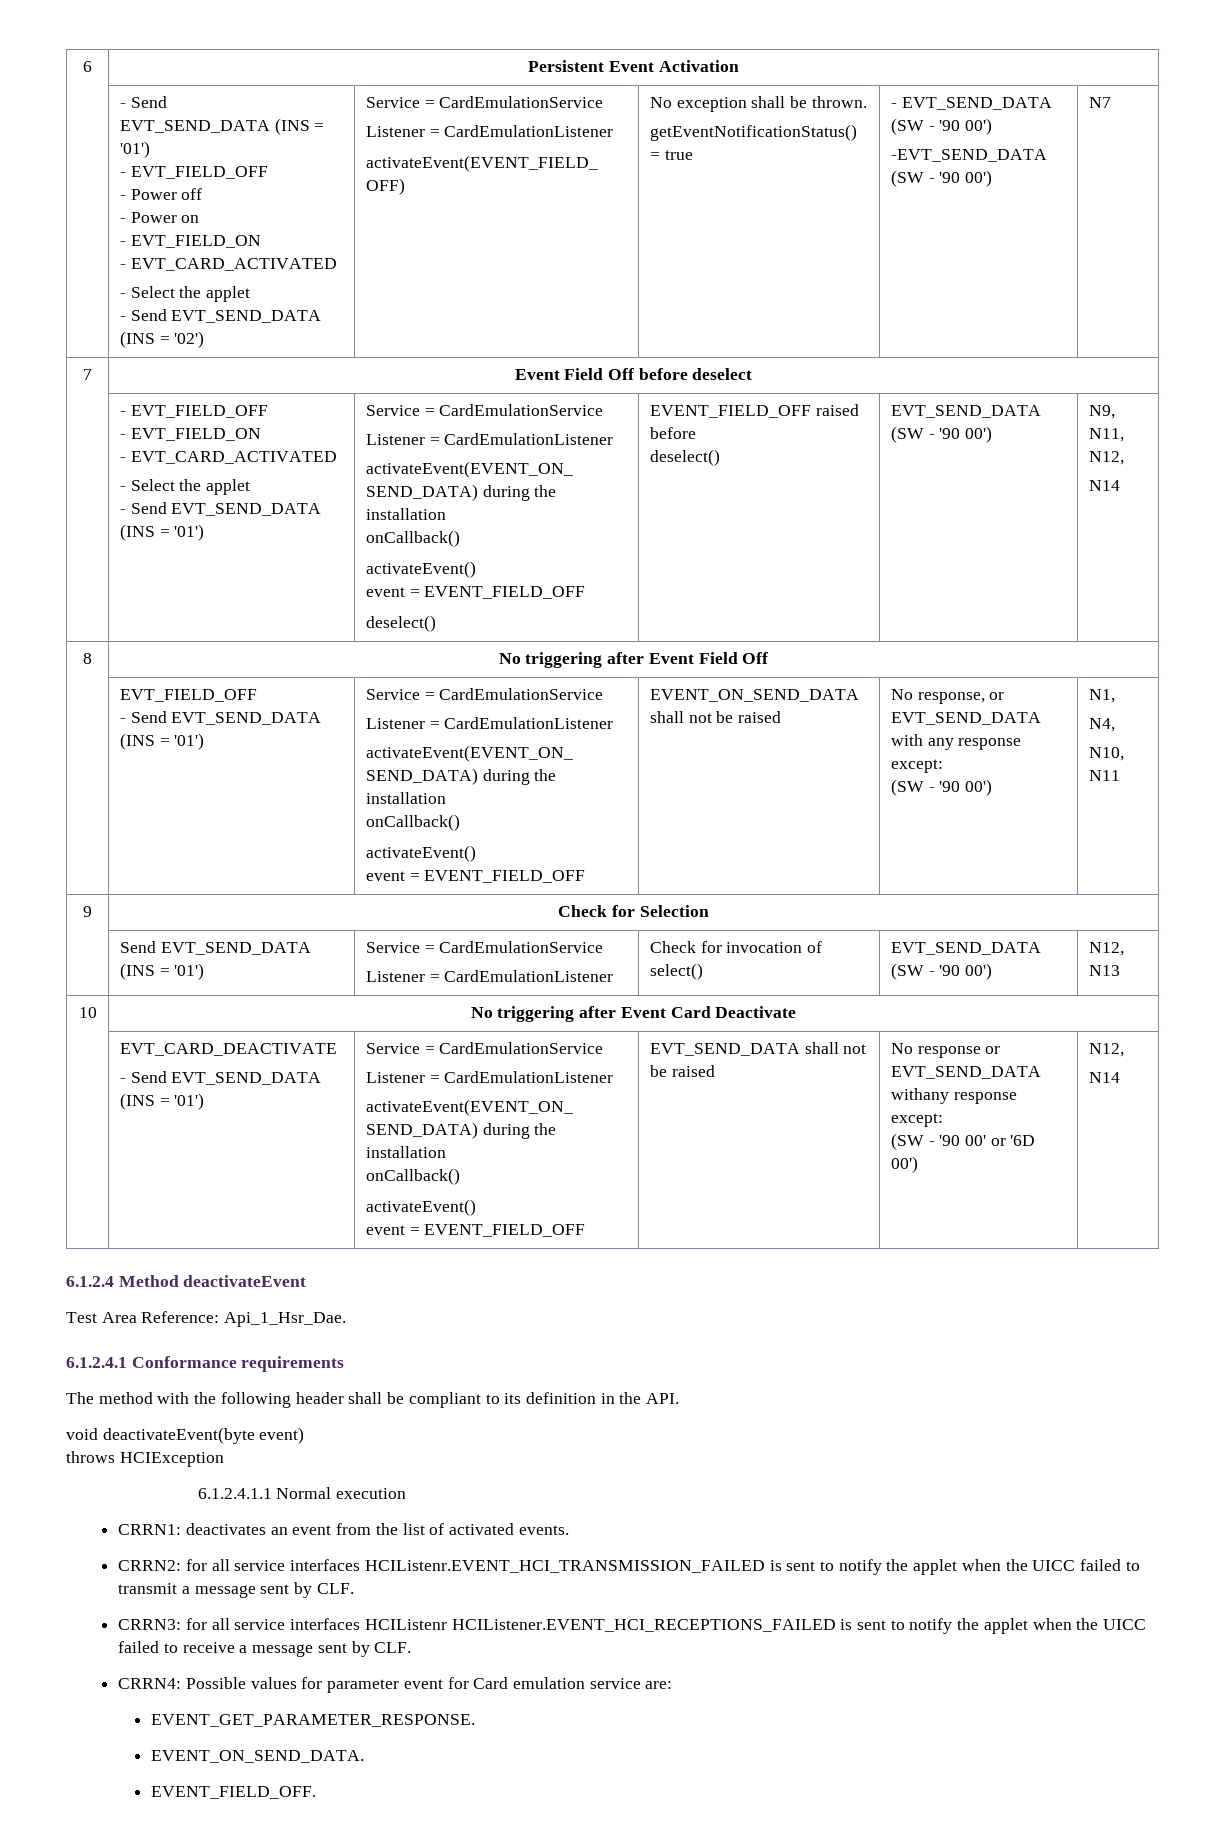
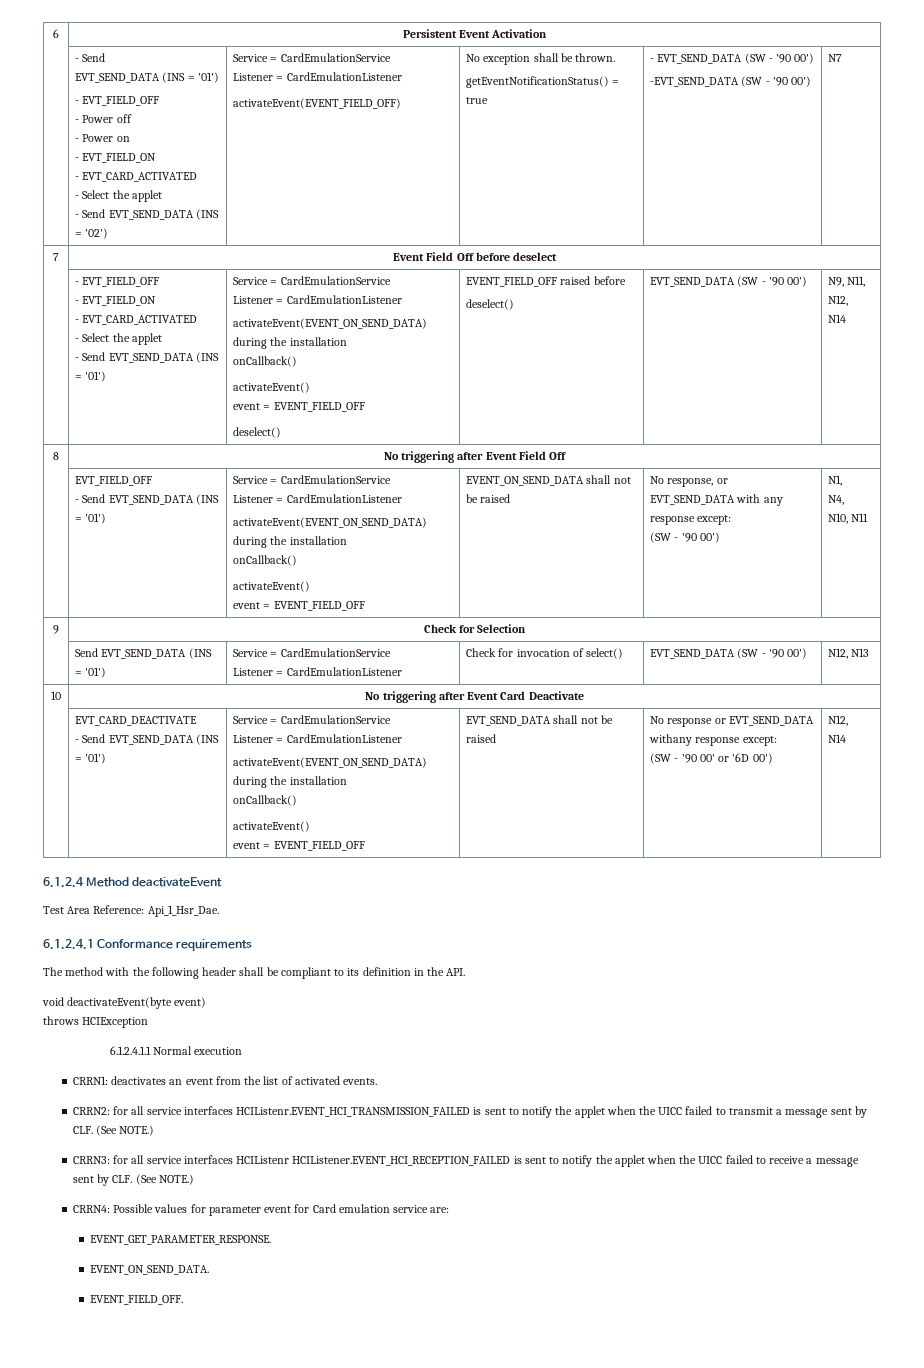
- CRRN2: for all service interfaces HCIListenr.EVENT_HCI_TRANSMISSION_FAILED is sent to notify the applet when the UICC failed to transmit a message sent by CLF.
+ CRRN2: for all service interfaces HCIListenr.EVENT_HCI_TRANSMISSION_FAILED is sent to notify the applet when the UICC failed to transmit a message sent by CLF. (See NOTE.)
- CRRN3: for all service interfaces HCIListenr HCIListener.EVENT_HCI_RECEPTIONS_FAILED is sent to notify the applet when the UICC failed to receive a message sent by CLF.
+ CRRN3: for all service interfaces HCIListenr HCIListener.EVENT_HCI_RECEPTION_FAILED is sent to notify the applet when the UICC failed to receive a message sent by CLF. (See NOTE.)

